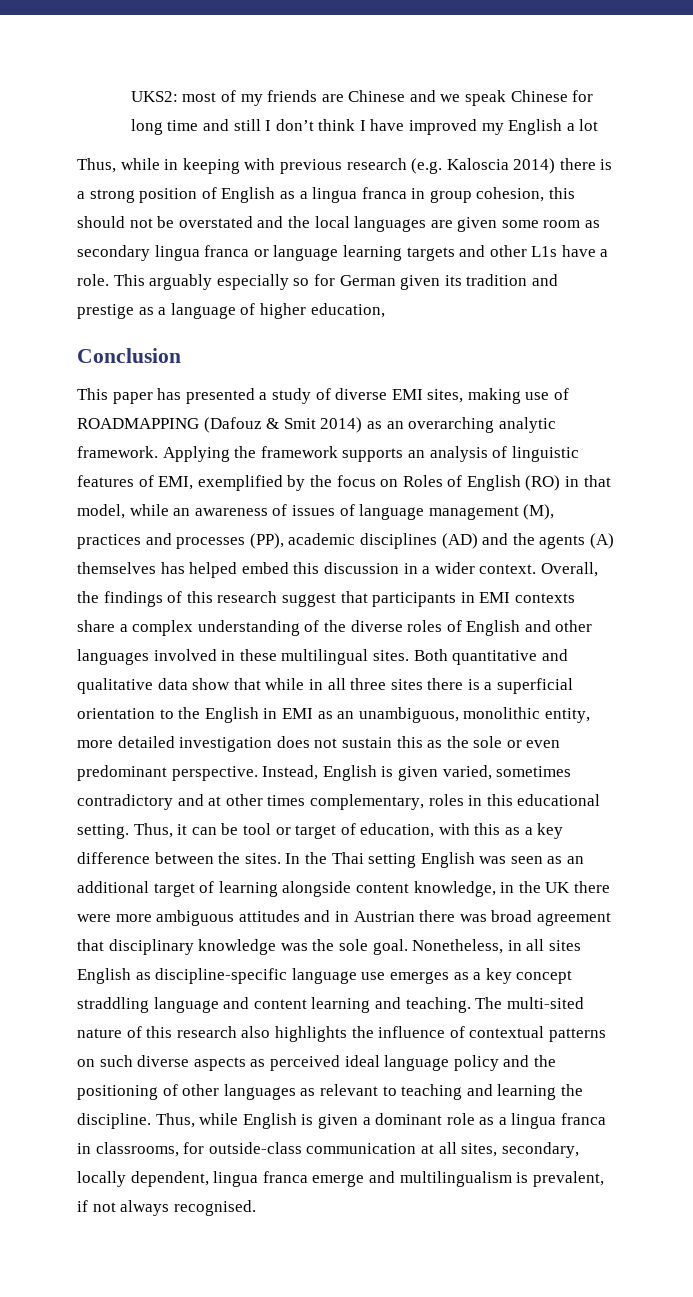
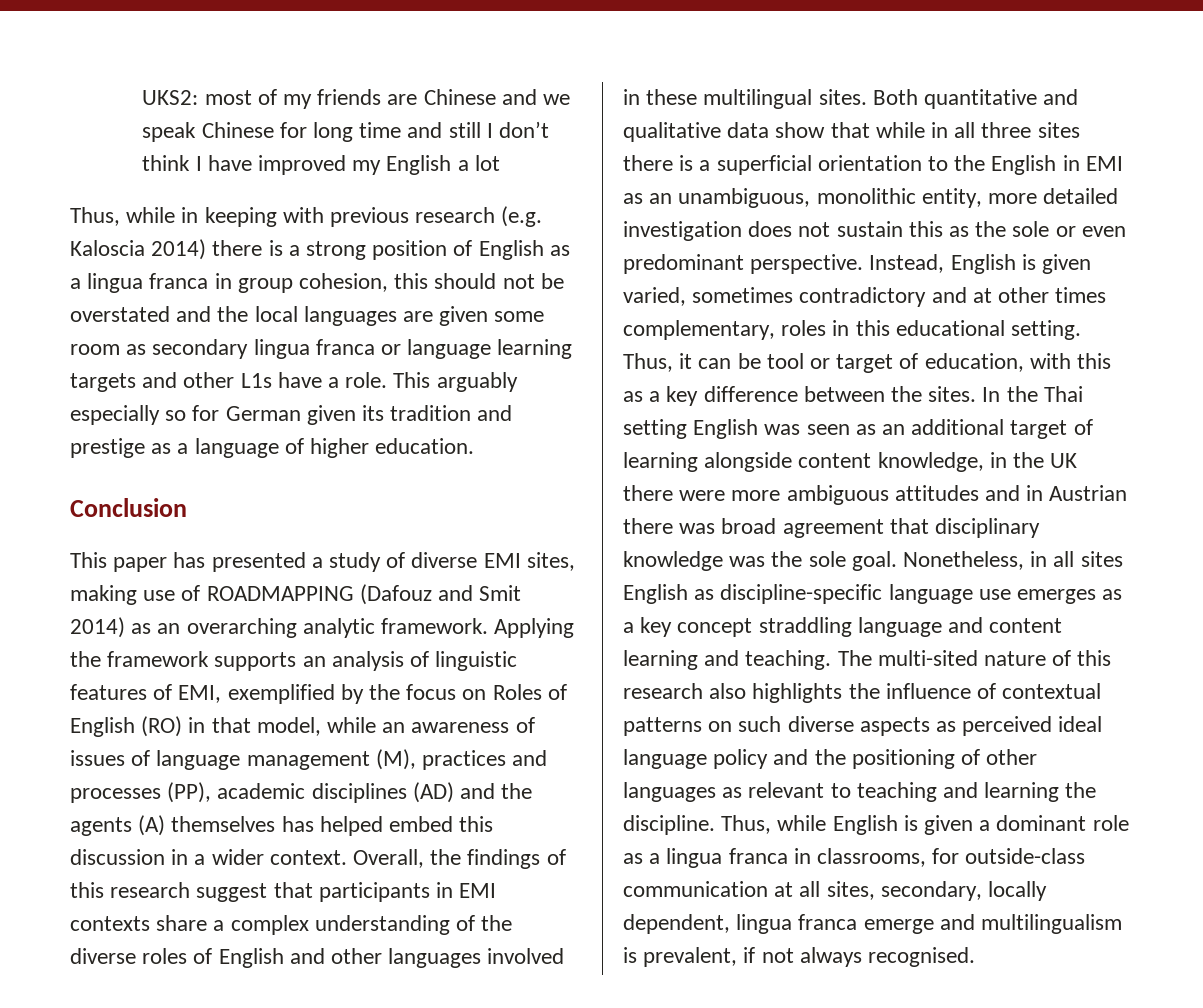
- This arguably especially so for German given its tradition and prestige as a language of higher education,
+ This arguably especially so for German given its tradition and prestige as a language of higher education.
- This paper has presented a study of diverse EMI sites, making use of ROADMAPPING (Dafouz & Smit 2014) as an overarching analytic framework.
+ This paper has presented a study of diverse EMI sites, making use of ROADMAPPING (Dafouz and Smit 2014) as an overarching analytic framework.

